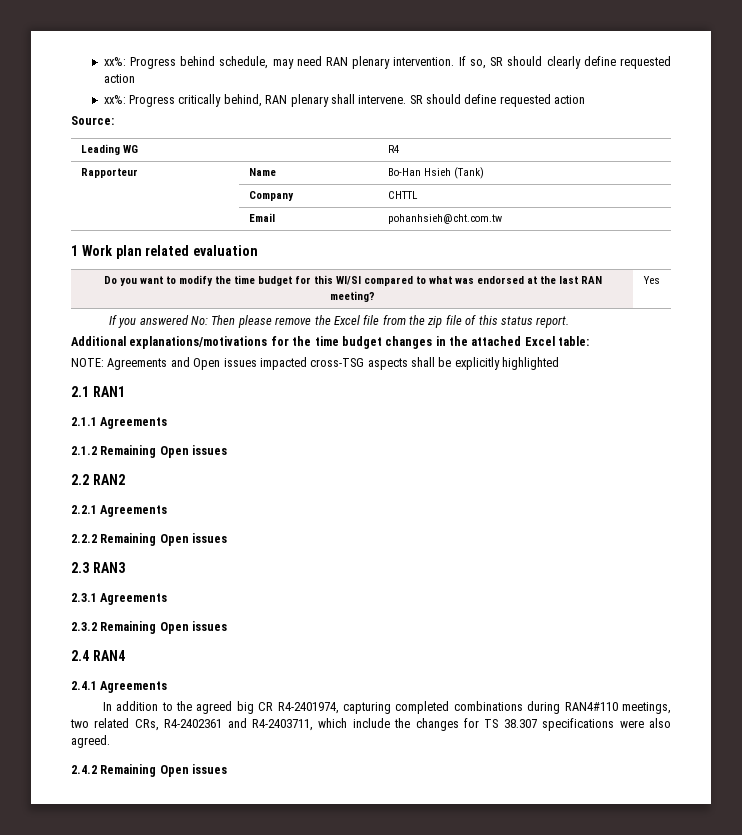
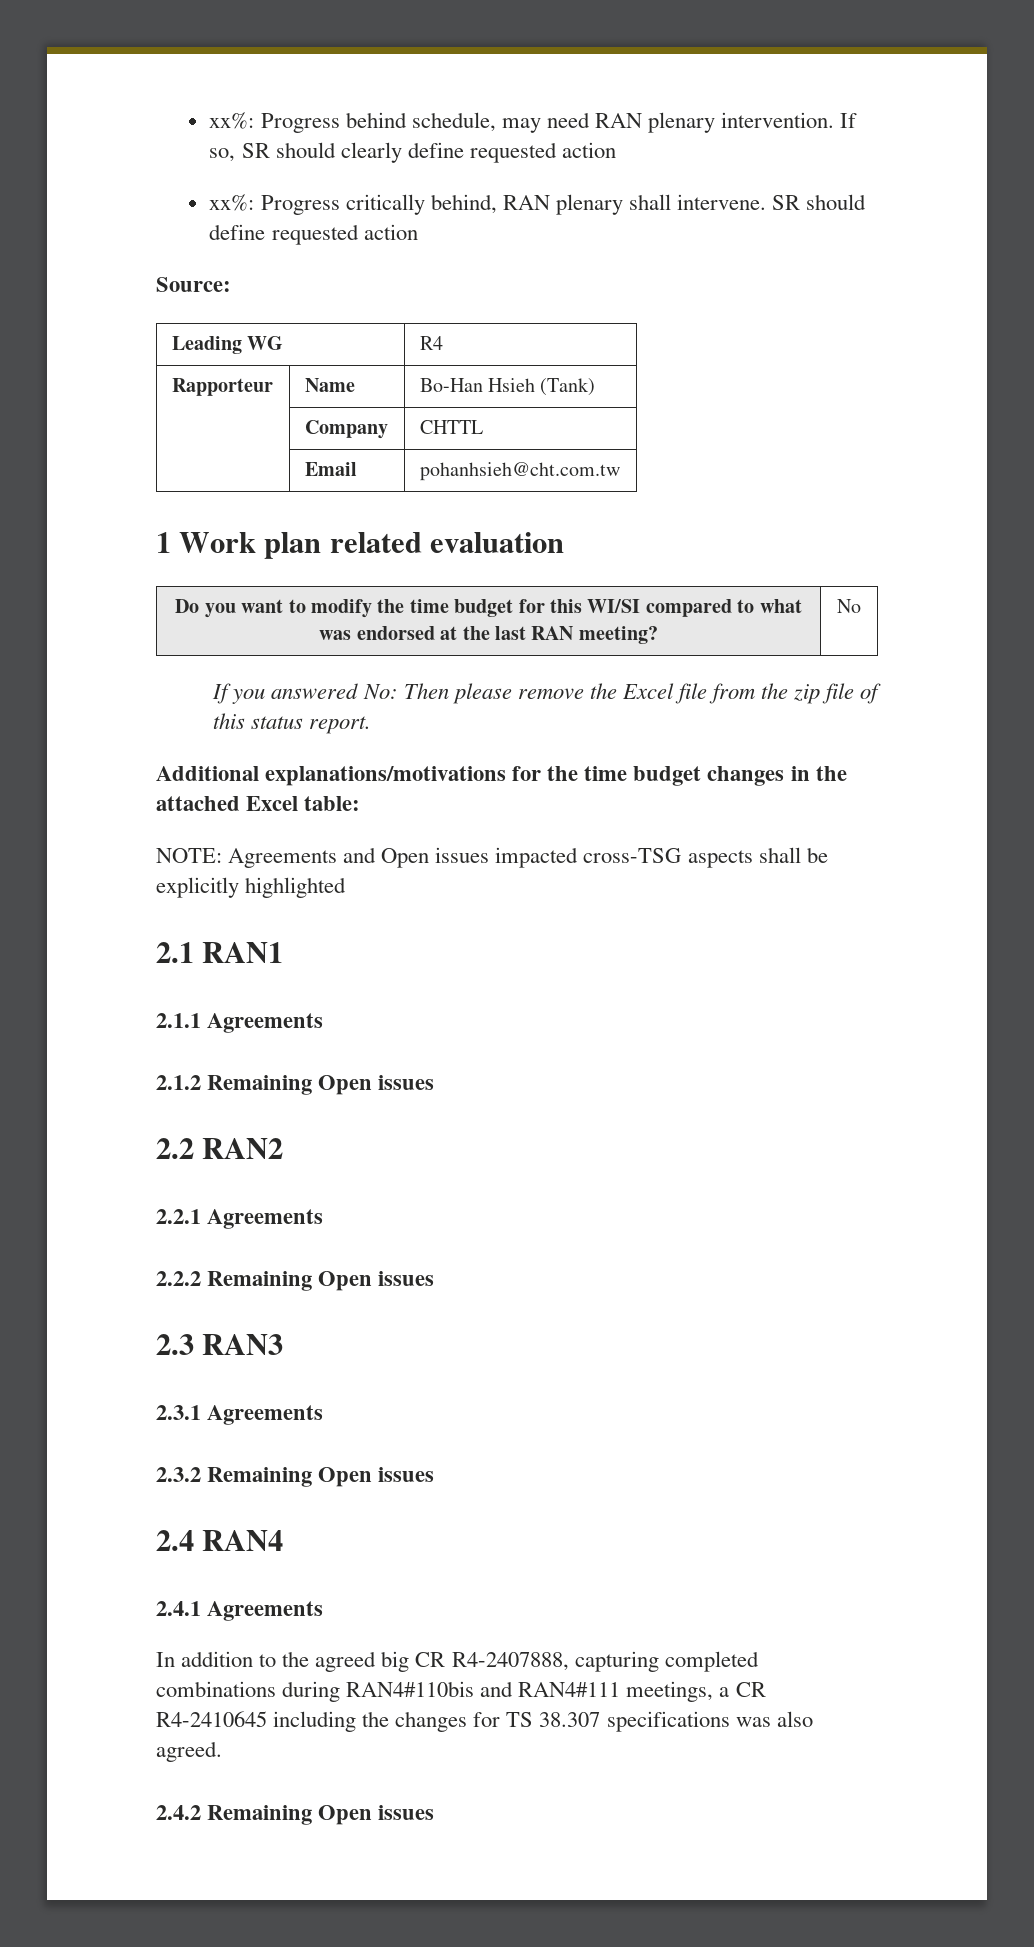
- Do you want to modify the time budget for this WI/SI compared to what was endorsed at the last RAN meeting? | Yes
+ Do you want to modify the time budget for this WI/SI compared to what was endorsed at the last RAN meeting? | No
- In addition to the agreed big CR R4-2401974, capturing completed combinations during RAN4#110 meetings, two related CRs, R4-2402361 and R4-2403711, which include the changes for TS 38.307 specifications were also agreed.
+ In addition to the agreed big CR R4-2407888, capturing completed combinations during RAN4#110bis and RAN4#111 meetings, a CR R4-2410645 including the changes for TS 38.307 specifications was also agreed.

